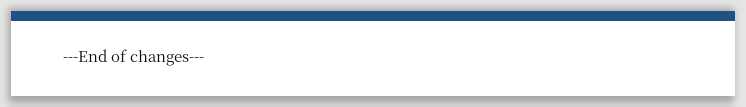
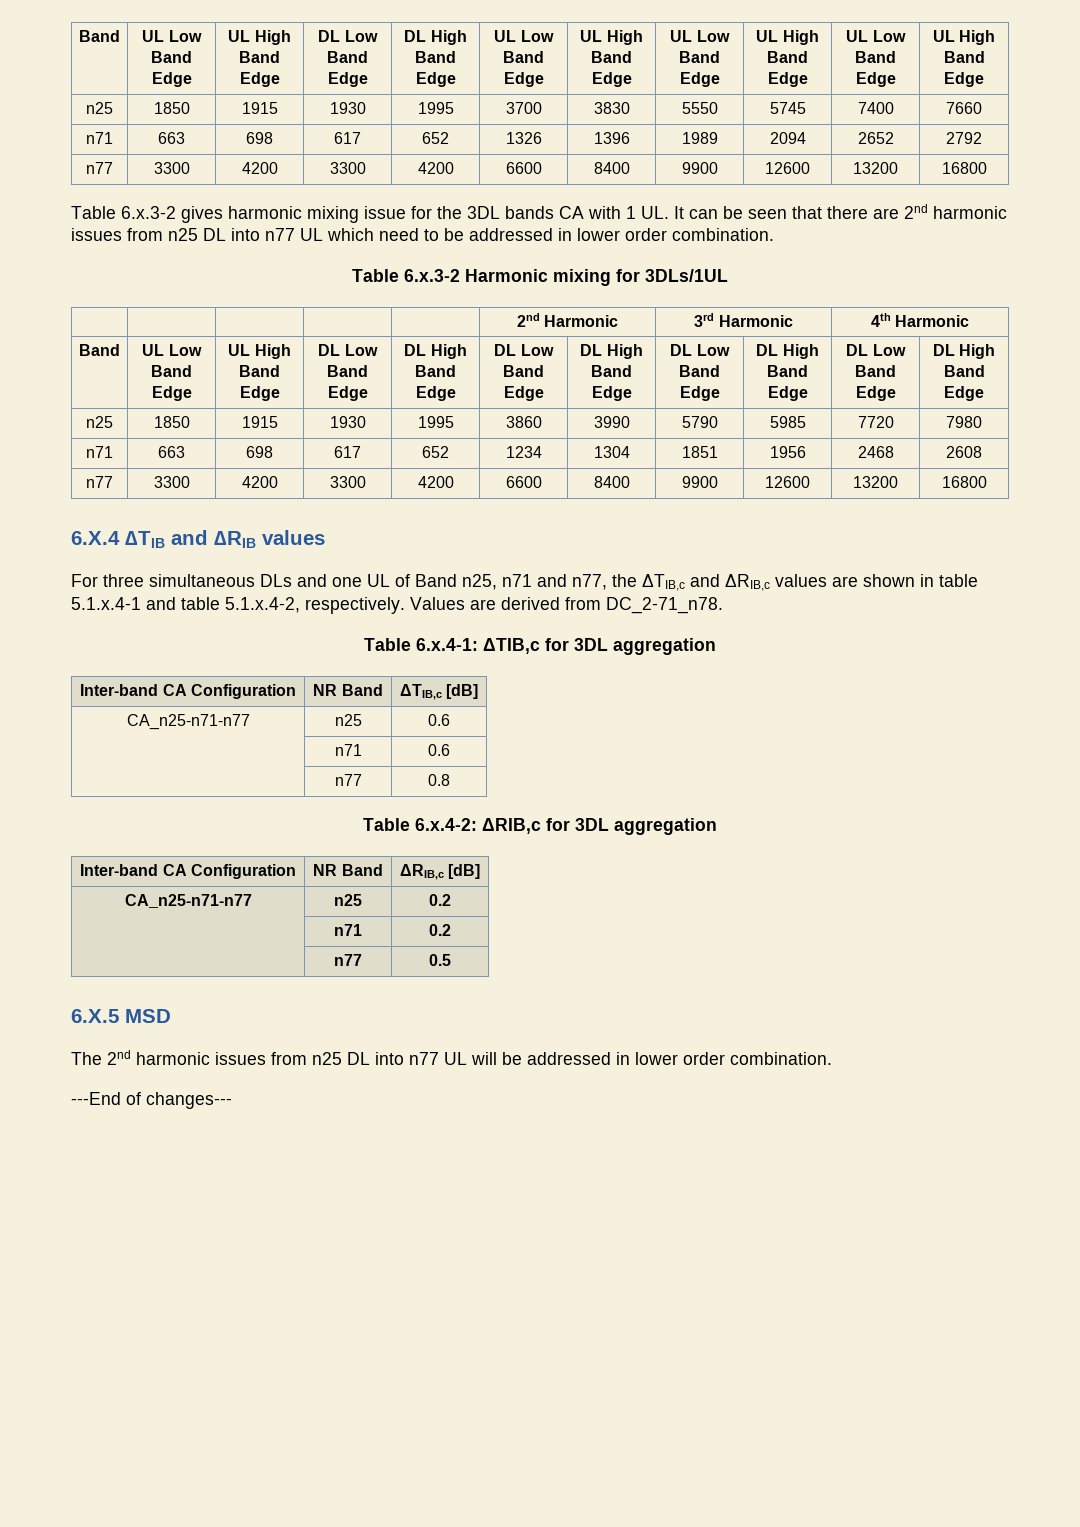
+ Band | UL Low Band Edge | UL High Band Edge | DL Low Band Edge | DL High Band Edge | UL Low Band Edge | UL High Band Edge | UL Low Band Edge | UL High Band Edge | UL Low Band Edge | UL High Band Edge
+ n25 | 1850 | 1915 | 1930 | 1995 | 3700 | 3830 | 5550 | 5745 | 7400 | 7660
+ n71 | 663 | 698 | 617 | 652 | 1326 | 1396 | 1989 | 2094 | 2652 | 2792
+ n77 | 3300 | 4200 | 3300 | 4200 | 6600 | 8400 | 9900 | 12600 | 13200 | 16800
+ Table 6.x.3-2 gives harmonic mixing issue for the 3DL bands CA with 1 UL. It can be seen that there are 2nd harmonic issues from n25 DL into n77 UL which need to be addressed in lower order combination.
+ Table 6.x.3-2 Harmonic mixing for 3DLs/1UL
+ | | | | | 2nd Harmonic | 3rd Harmonic | 4th Harmonic
+ Band | UL Low Band Edge | UL High Band Edge | DL Low Band Edge | DL High Band Edge | DL Low Band Edge | DL High Band Edge | DL Low Band Edge | DL High Band Edge | DL Low Band Edge | DL High Band Edge
+ n25 | 1850 | 1915 | 1930 | 1995 | 3860 | 3990 | 5790 | 5985 | 7720 | 7980
+ n71 | 663 | 698 | 617 | 652 | 1234 | 1304 | 1851 | 1956 | 2468 | 2608
+ n77 | 3300 | 4200 | 3300 | 4200 | 6600 | 8400 | 9900 | 12600 | 13200 | 16800
+ 6.X.4 ∆TIB and ∆RIB values
+ For three simultaneous DLs and one UL of Band n25, n71 and n77, the ΔTIB,c and ΔRIB,c values are shown in table 5.1.x.4-1 and table 5.1.x.4-2, respectively. Values are derived from DC_2-71_n78.
+ Table 6.x.4-1: ΔTIB,c for 3DL aggregation
+ Inter-band CA Configuration | NR Band | ΔTIB,c [dB]
+ CA_n25-n71-n77 | n25 | 0.6
+ | n71 | 0.6
+ | n77 | 0.8
+ Table 6.x.4-2: ΔRIB,c for 3DL aggregation
+ Inter-band CA Configuration | NR Band | ΔRIB,c [dB]
+ CA_n25-n71-n77 | n25 | 0.2
+ | n71 | 0.2
+ | n77 | 0.5
+ 6.X.5 MSD
+ The 2nd harmonic issues from n25 DL into n77 UL will be addressed in lower order combination.

